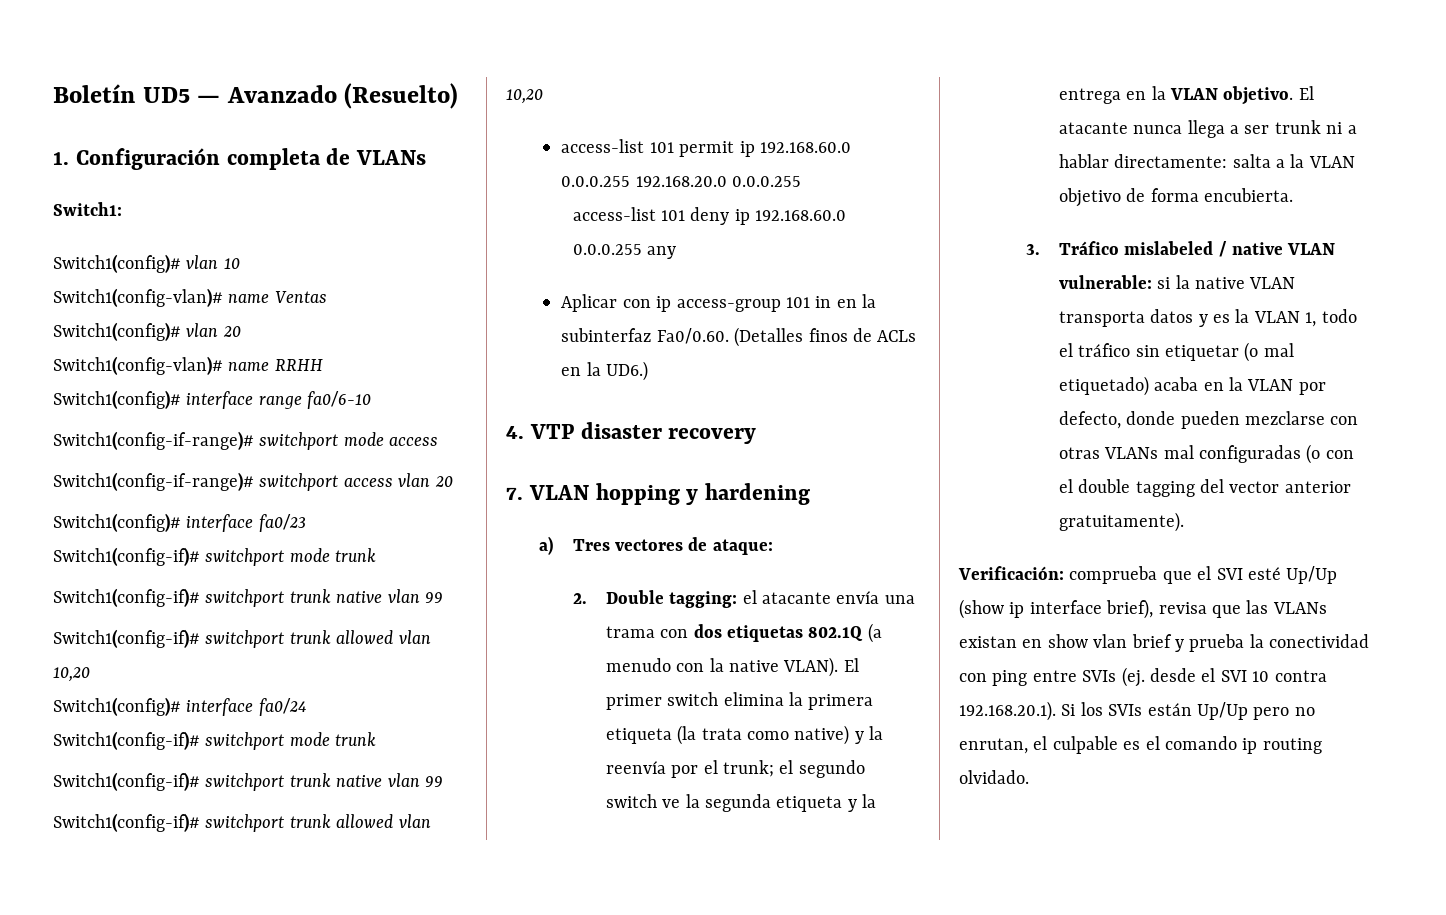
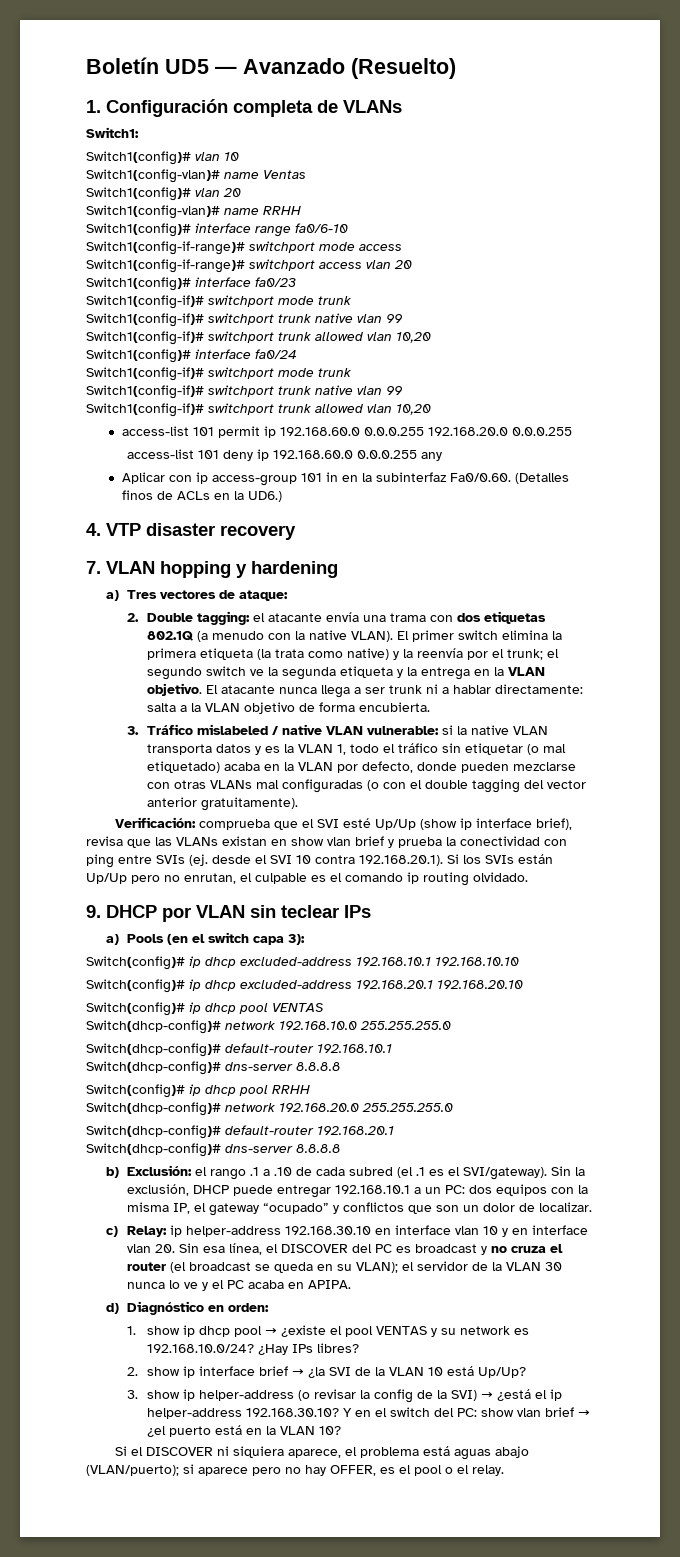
+ 9. DHCP por VLAN sin teclear IPs
+ a) Pools (en el switch capa 3):
+ Switch(config)# ip dhcp excluded-address 192.168.10.1 192.168.10.10
+ Switch(config)# ip dhcp excluded-address 192.168.20.1 192.168.20.10
+ Switch(config)# ip dhcp pool VENTAS
+ Switch(dhcp-config)# network 192.168.10.0 255.255.255.0
+ Switch(dhcp-config)# default-router 192.168.10.1
+ Switch(dhcp-config)# dns-server 8.8.8.8
+ Switch(config)# ip dhcp pool RRHH
+ Switch(dhcp-config)# network 192.168.20.0 255.255.255.0
+ Switch(dhcp-config)# default-router 192.168.20.1
+ Switch(dhcp-config)# dns-server 8.8.8.8
+ b) Exclusión: el rango .1 a .10 de cada subred (el .1 es el SVI/gateway). Sin la exclusión, DHCP puede entregar 192.168.10.1 a un PC: dos equipos con la misma IP, el gateway “ocupado” y conflictos que son un dolor de localizar.
+ c) Relay: ip helper-address 192.168.30.10 en interface vlan 10 y en interface vlan 20. Sin esa línea, el DISCOVER del PC es broadcast y no cruza el router (el broadcast se queda en su VLAN); el servidor de la VLAN 30 nunca lo ve y el PC acaba en APIPA.
+ d) Diagnóstico en orden:
+ 1. show ip dhcp pool → ¿existe el pool VENTAS y su network es 192.168.10.0/24? ¿Hay IPs libres?
+ 2. show ip interface brief → ¿la SVI de la VLAN 10 está Up/Up?
+ 3. show ip helper-address (o revisar la config de la SVI) → ¿está el ip helper-address 192.168.30.10? Y en el switch del PC: show vlan brief → ¿el puerto está en la VLAN 10?
+ Si el DISCOVER ni siquiera aparece, el problema está aguas abajo (VLAN/puerto); si aparece pero no hay OFFER, es el pool o el relay.

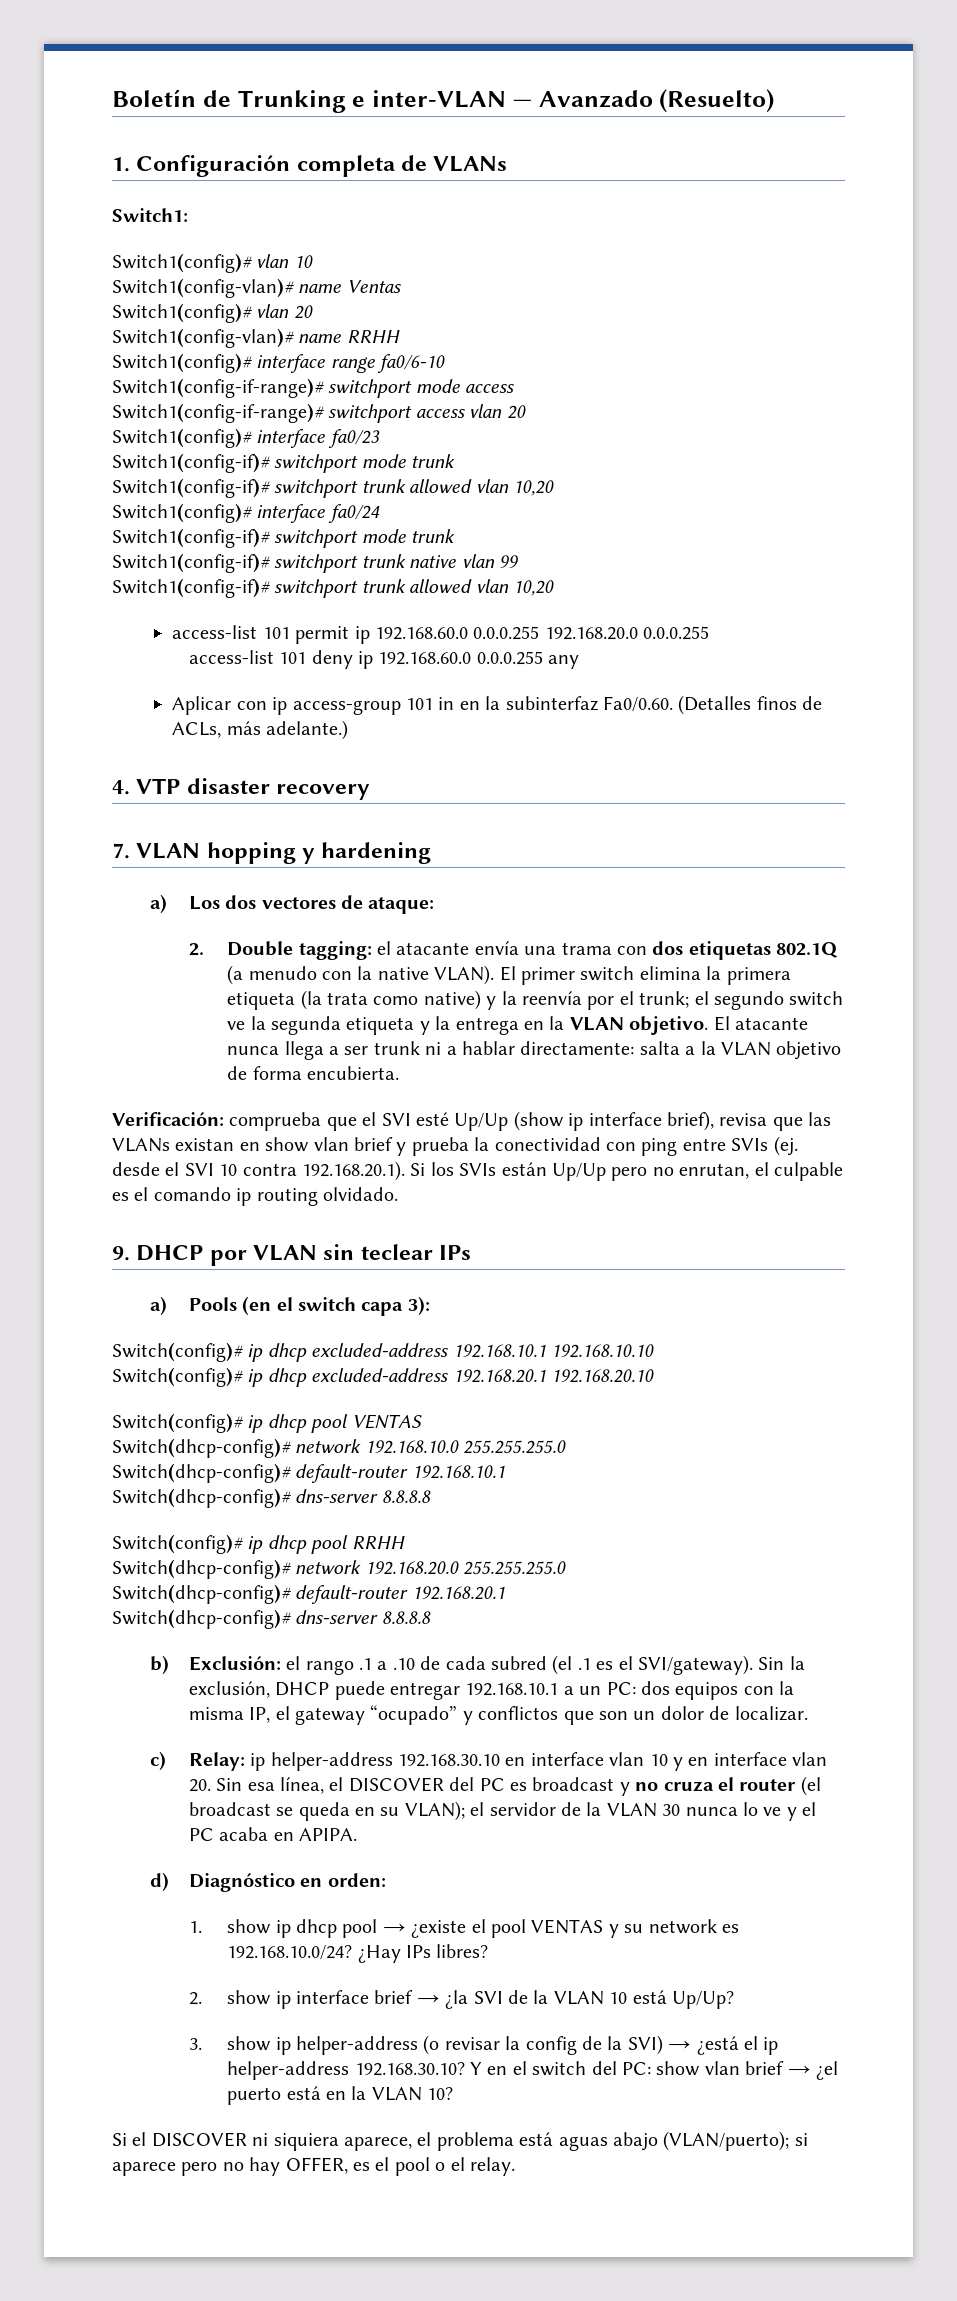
- Boletín UD5 — Avanzado (Resuelto)
+ Boletín de Trunking e inter-VLAN — Avanzado (Resuelto)
  Switch1(config)# interface fa0/23
  Switch1(config-if)# switchport mode trunk
- Switch1(config-if)# switchport trunk native vlan 99
- Aplicar con ip access-group 101 in en la subinterfaz Fa0/0.60. (Detalles finos de ACLs en la UD6.)
+ Aplicar con ip access-group 101 in en la subinterfaz Fa0/0.60. (Detalles finos de ACLs, más adelante.)
- a) Tres vectores de ataque:
+ a) Los dos vectores de ataque:
- 3. Tráfico mislabeled / native VLAN vulnerable: si la native VLAN transporta datos y es la VLAN 1, todo el tráfico sin etiquetar (o mal etiquetado) acaba en la VLAN por defecto, donde pueden mezclarse con otras VLANs mal configuradas (o con el double tagging del vector anterior gratuitamente).

